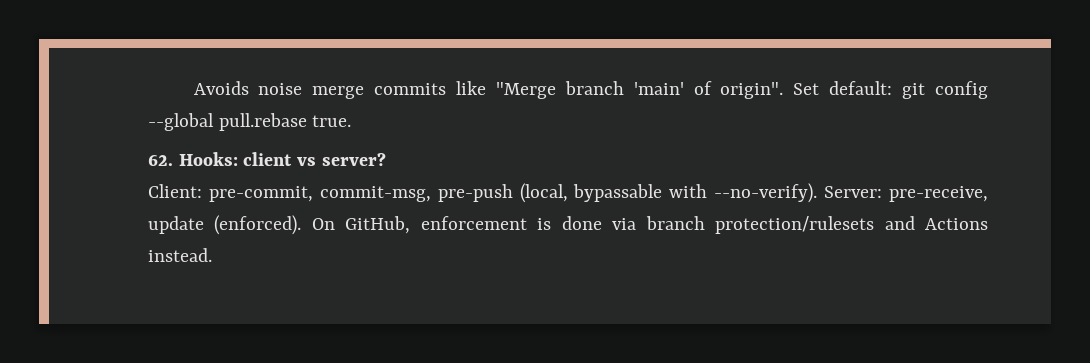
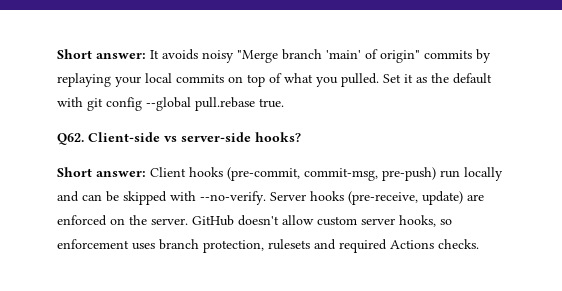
- Avoids noise merge commits like "Merge branch 'main' of origin". Set default: git config --global pull.rebase true.
+ Short answer: It avoids noisy "Merge branch 'main' of origin" commits by replaying your local commits on top of what you pulled. Set it as the default with git config --global pull.rebase true.
- 62. Hooks: client vs server?
- Client: pre-commit, commit-msg, pre-push (local, bypassable with --no-verify). Server: pre-receive, update (enforced). On GitHub, enforcement is done via branch protection/rulesets and Actions instead.
+ Q62. Client-side vs server-side hooks?
+ Short answer: Client hooks (pre-commit, commit-msg, pre-push) run locally and can be skipped with --no-verify. Server hooks (pre-receive, update) are enforced on the server. GitHub doesn't allow custom server hooks, so enforcement uses branch protection, rulesets and required Actions checks.

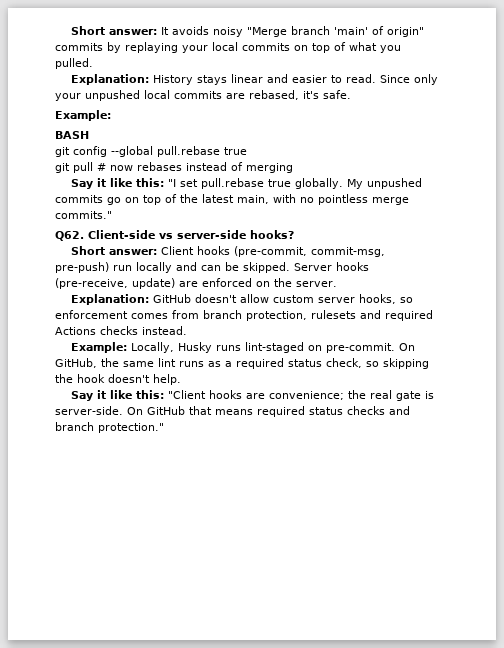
- Short answer: It avoids noisy "Merge branch 'main' of origin" commits by replaying your local commits on top of what you pulled. Set it as the default with git config --global pull.rebase true.
+ Short answer: It avoids noisy "Merge branch 'main' of origin" commits by replaying your local commits on top of what you pulled.
+ Explanation: History stays linear and easier to read. Since only your unpushed local commits are rebased, it's safe.
+ Example:
+ BASH
+ git config --global pull.rebase true
+ git pull # now rebases instead of merging
+ Say it like this: "I set pull.rebase true globally. My unpushed commits go on top of the latest main, with no pointless merge commits."
- Short answer: Client hooks (pre-commit, commit-msg, pre-push) run locally and can be skipped with --no-verify.
+ Short answer: Client hooks (pre-commit, commit-msg, pre-push) run locally and can be skipped.
- Server hooks (pre-receive, update) are enforced on the server. GitHub doesn't allow custom server hooks, so enforcement uses branch protection, rulesets and required Actions checks.
+ Server hooks (pre-receive, update) are enforced on the server.
+ Explanation: GitHub doesn't allow custom server hooks, so enforcement comes from branch protection, rulesets and required Actions checks instead.
+ Example: Locally, Husky runs lint-staged on pre-commit. On GitHub, the same lint runs as a required status check, so skipping the hook doesn't help.
+ Say it like this: "Client hooks are convenience; the real gate is server-side. On GitHub that means required status checks and branch protection."

